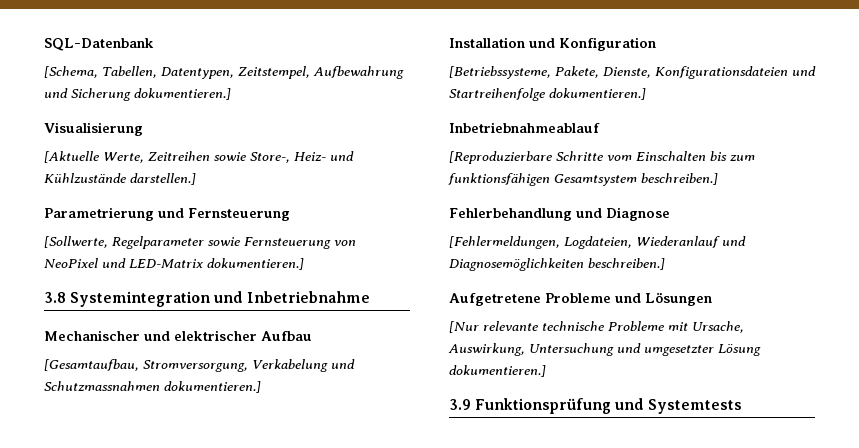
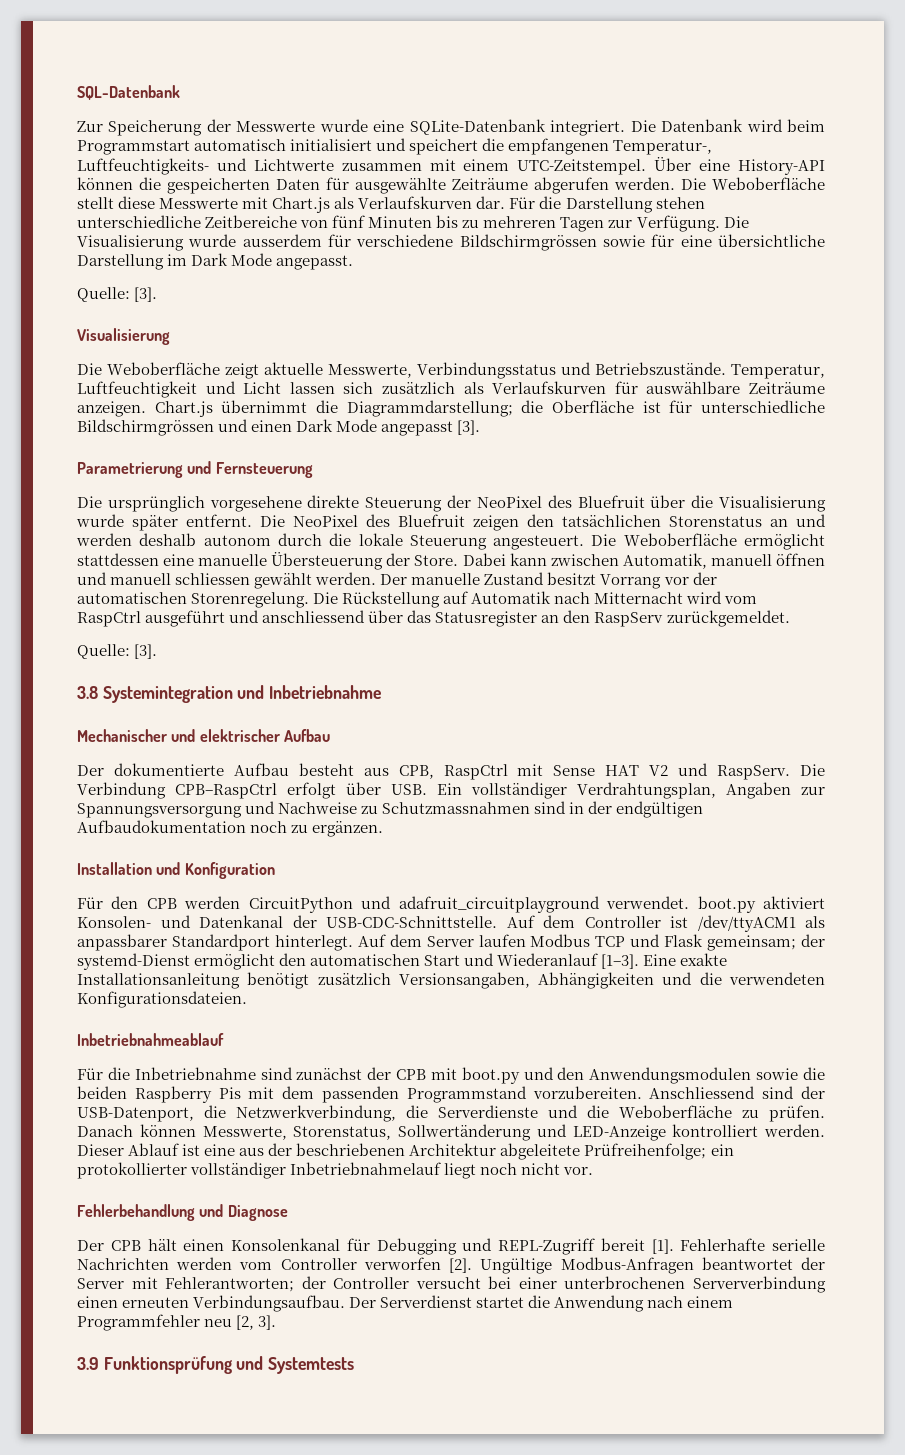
- [Schema, Tabellen, Datentypen, Zeitstempel, Aufbewahrung und Sicherung dokumentieren.]
+ Zur Speicherung der Messwerte wurde eine SQLite-Datenbank integriert. Die Datenbank wird beim Programmstart automatisch initialisiert und speichert die empfangenen Temperatur-, Luftfeuchtigkeits- und Lichtwerte zusammen mit einem UTC-Zeitstempel. Über eine History-API können die gespeicherten Daten für ausgewählte Zeiträume abgerufen werden. Die Weboberfläche stellt diese Messwerte mit Chart.js als Verlaufskurven dar. Für die Darstellung stehen unterschiedliche Zeitbereiche von fünf Minuten bis zu mehreren Tagen zur Verfügung. Die Visualisierung wurde ausserdem für verschiedene Bildschirmgrössen sowie für eine übersichtliche Darstellung im Dark Mode angepasst.
+ Quelle: [3].
  Visualisierung
- [Aktuelle Werte, Zeitreihen sowie Store-, Heiz- und Kühlzustände darstellen.]
+ Die Weboberfläche zeigt aktuelle Messwerte, Verbindungsstatus und Betriebszustände. Temperatur, Luftfeuchtigkeit und Licht lassen sich zusätzlich als Verlaufskurven für auswählbare Zeiträume anzeigen. Chart.js übernimmt die Diagrammdarstellung; die Oberfläche ist für unterschiedliche Bildschirmgrössen und einen Dark Mode angepasst [3].
  Parametrierung und Fernsteuerung
- [Sollwerte, Regelparameter sowie Fernsteuerung von NeoPixel und LED-Matrix dokumentieren.]
+ Die ursprünglich vorgesehene direkte Steuerung der NeoPixel des Bluefruit über die Visualisierung wurde später entfernt. Die NeoPixel des Bluefruit zeigen den tatsächlichen Storenstatus an und werden deshalb autonom durch die lokale Steuerung angesteuert. Die Weboberfläche ermöglicht stattdessen eine manuelle Übersteuerung der Store. Dabei kann zwischen Automatik, manuell öffnen und manuell schliessen gewählt werden. Der manuelle Zustand besitzt Vorrang vor der automatischen Storenregelung. Die Rückstellung auf Automatik nach Mitternacht wird vom RaspCtrl ausgeführt und anschliessend über das Statusregister an den RaspServ zurückgemeldet.
+ Quelle: [3].
- [Gesamtaufbau, Stromversorgung, Verkabelung und Schutzmassnahmen dokumentieren.]
+ Der dokumentierte Aufbau besteht aus CPB, RaspCtrl mit Sense HAT V2 und RaspServ. Die Verbindung CPB–RaspCtrl erfolgt über USB. Ein vollständiger Verdrahtungsplan, Angaben zur Spannungsversorgung und Nachweise zu Schutzmassnahmen sind in der endgültigen Aufbaudokumentation noch zu ergänzen.
  Installation und Konfiguration
- [Betriebssysteme, Pakete, Dienste, Konfigurationsdateien und Startreihenfolge dokumentieren.]
+ Für den CPB werden CircuitPython und adafruit_circuitplayground verwendet. boot.py aktiviert Konsolen- und Datenkanal der USB-CDC-Schnittstelle. Auf dem Controller ist /dev/ttyACM1 als anpassbarer Standardport hinterlegt. Auf dem Server laufen Modbus TCP und Flask gemeinsam; der systemd-Dienst ermöglicht den automatischen Start und Wiederanlauf [1–3]. Eine exakte Installationsanleitung benötigt zusätzlich Versionsangaben, Abhängigkeiten und die verwendeten Konfigurationsdateien.
  Inbetriebnahmeablauf
- [Reproduzierbare Schritte vom Einschalten bis zum funktionsfähigen Gesamtsystem beschreiben.]
+ Für die Inbetriebnahme sind zunächst der CPB mit boot.py und den Anwendungsmodulen sowie die beiden Raspberry Pis mit dem passenden Programmstand vorzubereiten. Anschliessend sind der USB-Datenport, die Netzwerkverbindung, die Serverdienste und die Weboberfläche zu prüfen. Danach können Messwerte, Storenstatus, Sollwertänderung und LED-Anzeige kontrolliert werden. Dieser Ablauf ist eine aus der beschriebenen Architektur abgeleitete Prüfreihenfolge; ein protokollierter vollständiger Inbetriebnahmelauf liegt noch nicht vor.
  Fehlerbehandlung und Diagnose
- [Fehlermeldungen, Logdateien, Wiederanlauf und Diagnosemöglichkeiten beschreiben.]
- Aufgetretene Probleme und Lösungen
- [Nur relevante technische Probleme mit Ursache, Auswirkung, Untersuchung und umgesetzter Lösung dokumentieren.]
+ Der CPB hält einen Konsolenkanal für Debugging und REPL-Zugriff bereit [1]. Fehlerhafte serielle Nachrichten werden vom Controller verworfen [2]. Ungültige Modbus-Anfragen beantwortet der Server mit Fehlerantworten; der Controller versucht bei einer unterbrochenen Serververbindung einen erneuten Verbindungsaufbau. Der Serverdienst startet die Anwendung nach einem Programmfehler neu [2, 3].

